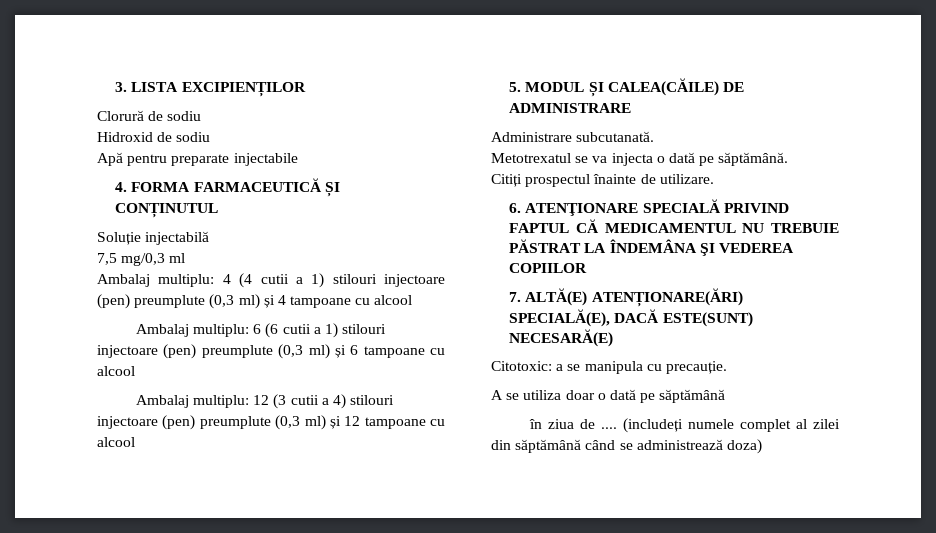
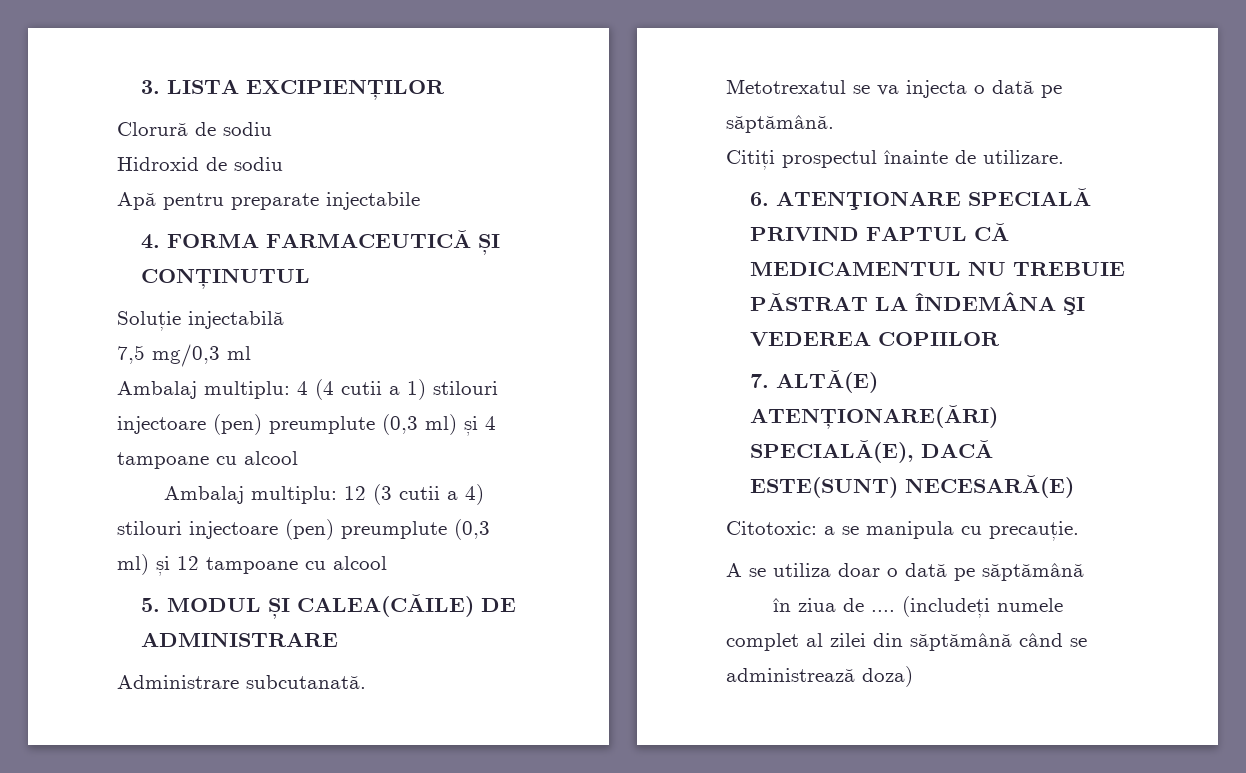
- Ambalaj multiplu: 6 (6 cutii a 1) stilouri injectoare (pen) preumplute (0,3 ml) și 6 tampoane cu alcool

